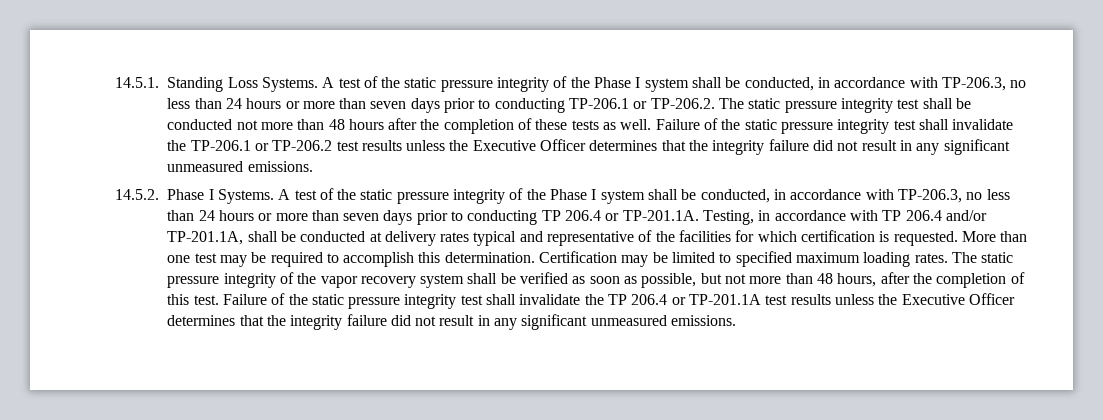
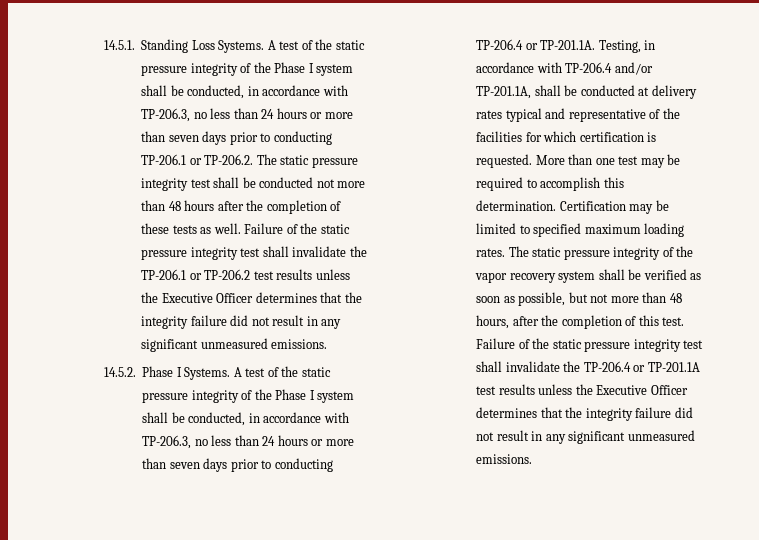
- A test of the static pressure integrity of the Phase I system shall be conducted, in accordance with TP-206.3, no less than 24 hours or more than seven days prior to conducting TP 206.4 or TP-201.1A. Testing, in accordance with TP 206.4 and/or TP-201.1A, shall be conducted at delivery rates typical and representative of the facilities for which certification is requested.
+ A test of the static pressure integrity of the Phase I system shall be conducted, in accordance with TP-206.3, no less than 24 hours or more than seven days prior to conducting TP-206.4 or TP-201.1A. Testing, in accordance with TP-206.4 and/or TP-201.1A, shall be conducted at delivery rates typical and representative of the facilities for which certification is requested.
- Failure of the static pressure integrity test shall invalidate the TP 206.4 or TP-201.1A test results unless the Executive Officer determines that the integrity failure did not result in any significant unmeasured emissions.
+ Failure of the static pressure integrity test shall invalidate the TP-206.4 or TP-201.1A test results unless the Executive Officer determines that the integrity failure did not result in any significant unmeasured emissions.

